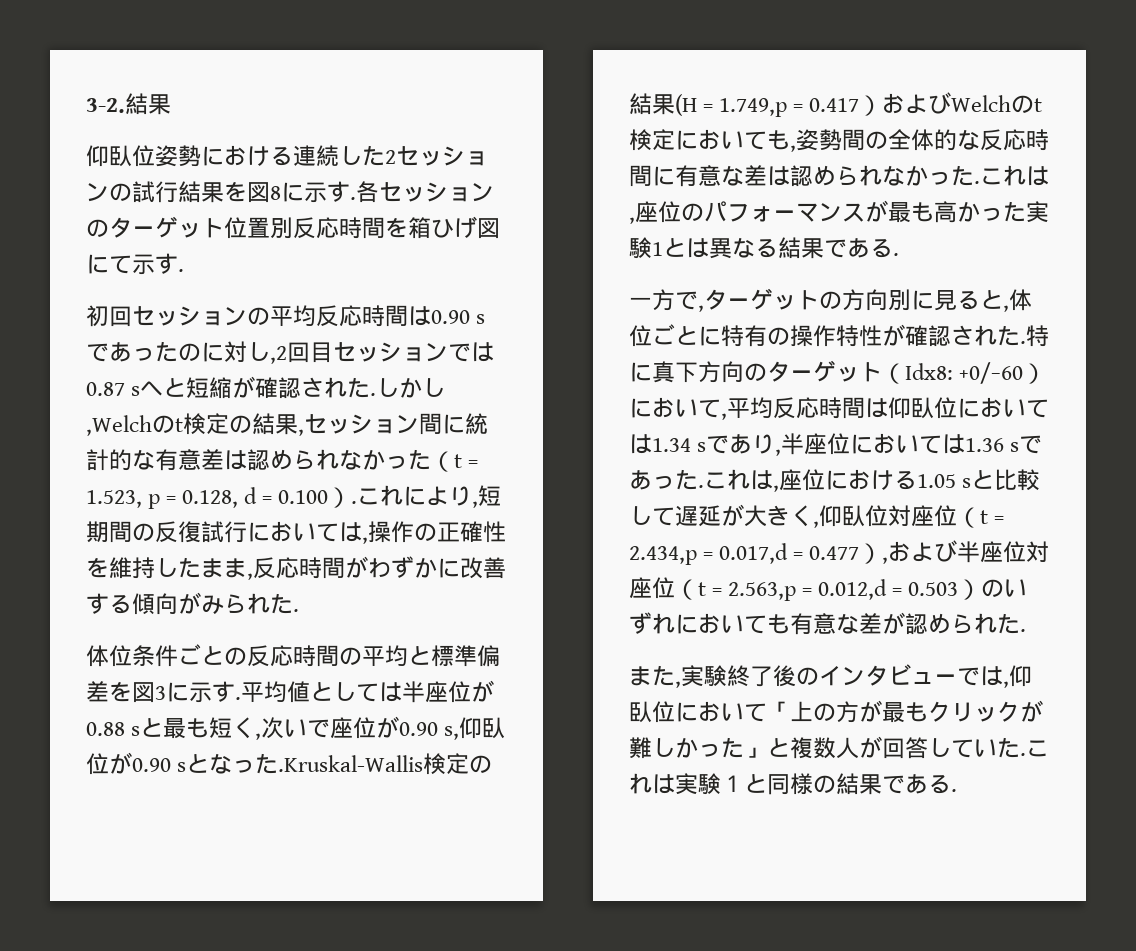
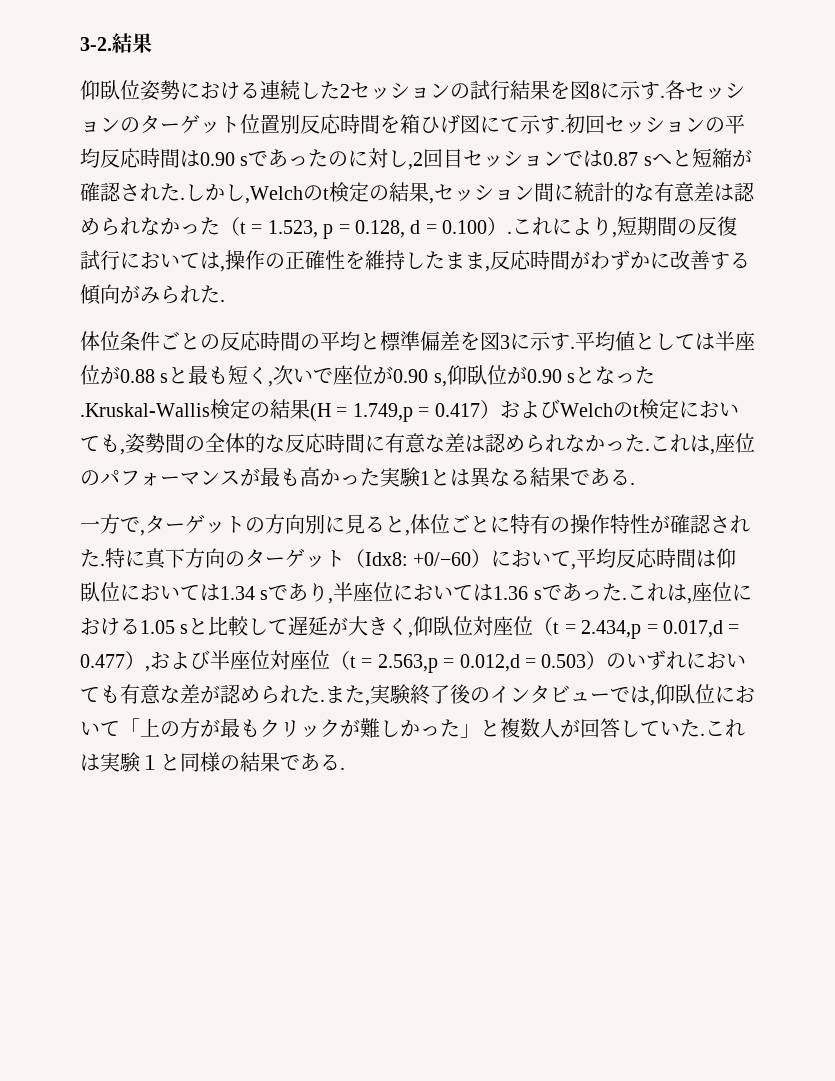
- 各セッションのターゲット位置別反応時間を箱ひげ図にて示す.
- 初回セッションの平均反応時間は0.90 sであったのに対し,2回目セッションでは0.87 sへと短縮が確認された.
+ 各セッションのターゲット位置別反応時間を箱ひげ図にて示す.初回セッションの平均反応時間は0.90 sであったのに対し,2回目セッションでは0.87 sへと短縮が確認された.
- これは,座位における1.05 sと比較して遅延が大きく,仰臥位対座位（t = 2.434,p = 0.017,d = 0.477）,および半座位対座位（t = 2.563,p = 0.012,d = 0.503）のいずれにおいても有意な差が認められた.
- また,実験終了後のインタビューでは,仰臥位において「上の方が最もクリックが難しかった」と複数人が回答していた.
+ これは,座位における1.05 sと比較して遅延が大きく,仰臥位対座位（t = 2.434,p = 0.017,d = 0.477）,および半座位対座位（t = 2.563,p = 0.012,d = 0.503）のいずれにおいても有意な差が認められた.また,実験終了後のインタビューでは,仰臥位において「上の方が最もクリックが難しかった」と複数人が回答していた.

